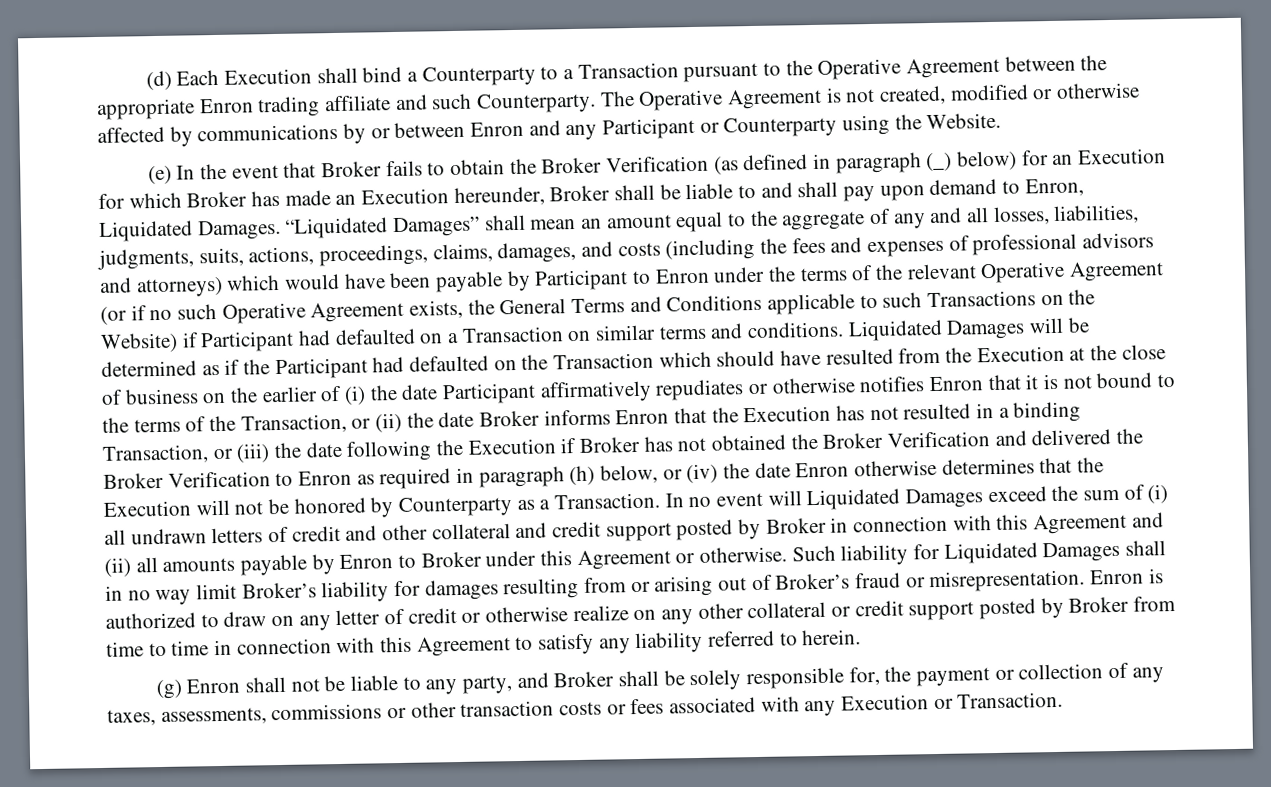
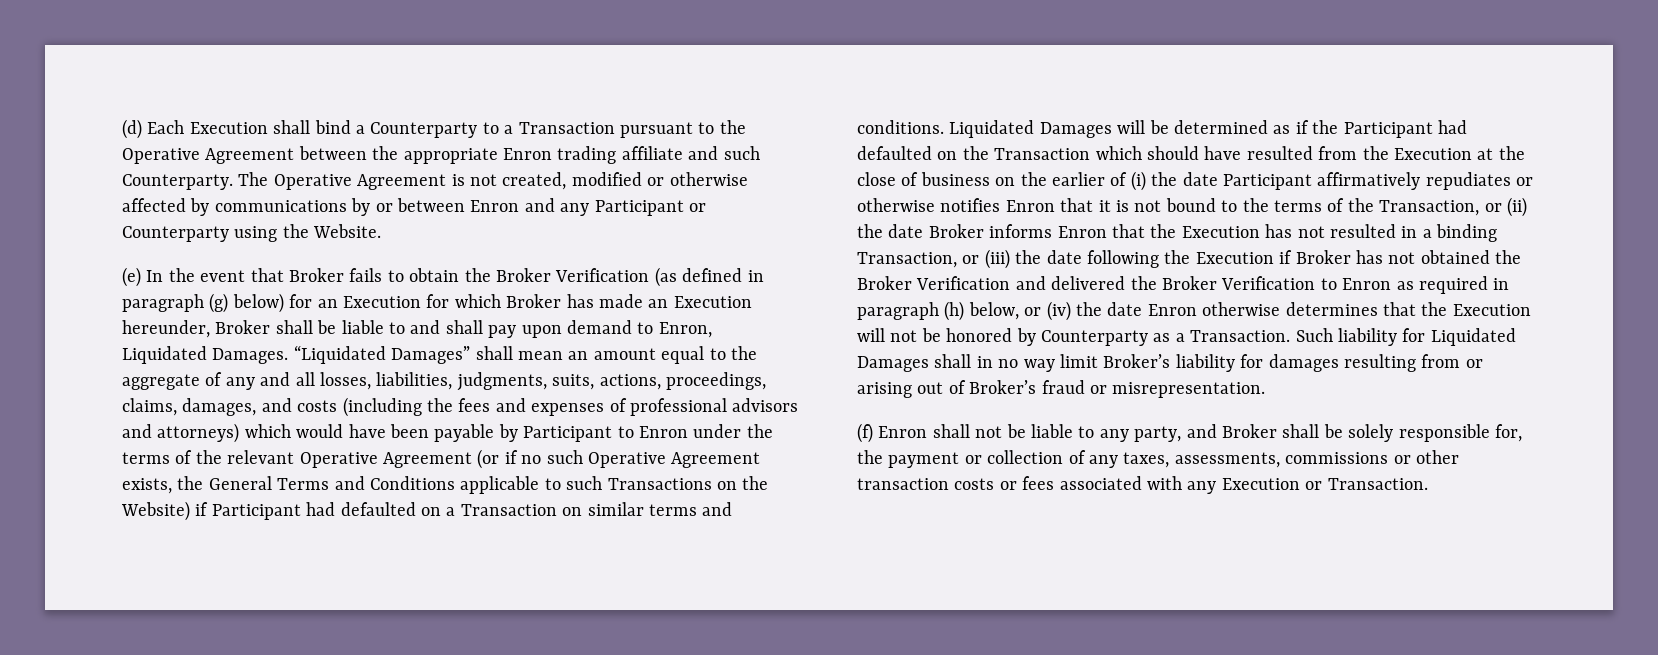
- (e) In the event that Broker fails to obtain the Broker Verification (as defined in paragraph (_) below) for an Execution for which Broker has made an Execution hereunder, Broker shall be liable to and shall pay upon demand to Enron, Liquidated Damages.
+ (e) In the event that Broker fails to obtain the Broker Verification (as defined in paragraph (g) below) for an Execution for which Broker has made an Execution hereunder, Broker shall be liable to and shall pay upon demand to Enron, Liquidated Damages.
- In no event will Liquidated Damages exceed the sum of (i) all undrawn letters of credit and other collateral and credit support posted by Broker in connection with this Agreement and (ii) all amounts payable by Enron to Broker under this Agreement or otherwise.
- Such liability for Liquidated Damages shall in no way limit Broker’s liability for damages resulting from or arising out of Broker’s fraud or misrepresentation. Enron is authorized to draw on any letter of credit or otherwise realize on any other collateral or credit support posted by Broker from time to time in connection with this Agreement to satisfy any liability referred to herein.
- (g) Enron shall not be liable to any party, and Broker shall be solely responsible for, the payment or collection of any taxes, assessments, commissions or other transaction costs or fees associated with any Execution or Transaction.
+ Such liability for Liquidated Damages shall in no way limit Broker’s liability for damages resulting from or arising out of Broker’s fraud or misrepresentation.
+ (f) Enron shall not be liable to any party, and Broker shall be solely responsible for, the payment or collection of any taxes, assessments, commissions or other transaction costs or fees associated with any Execution or Transaction.

